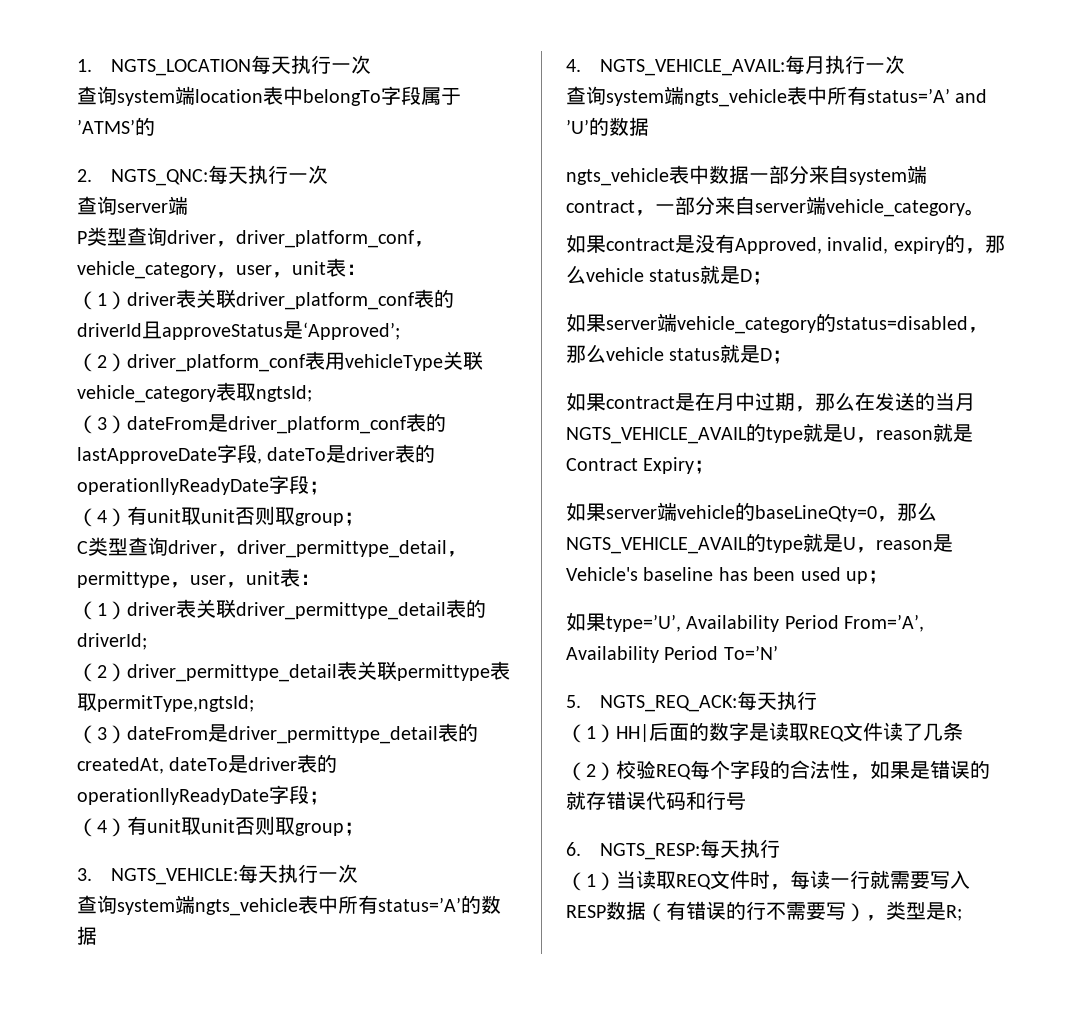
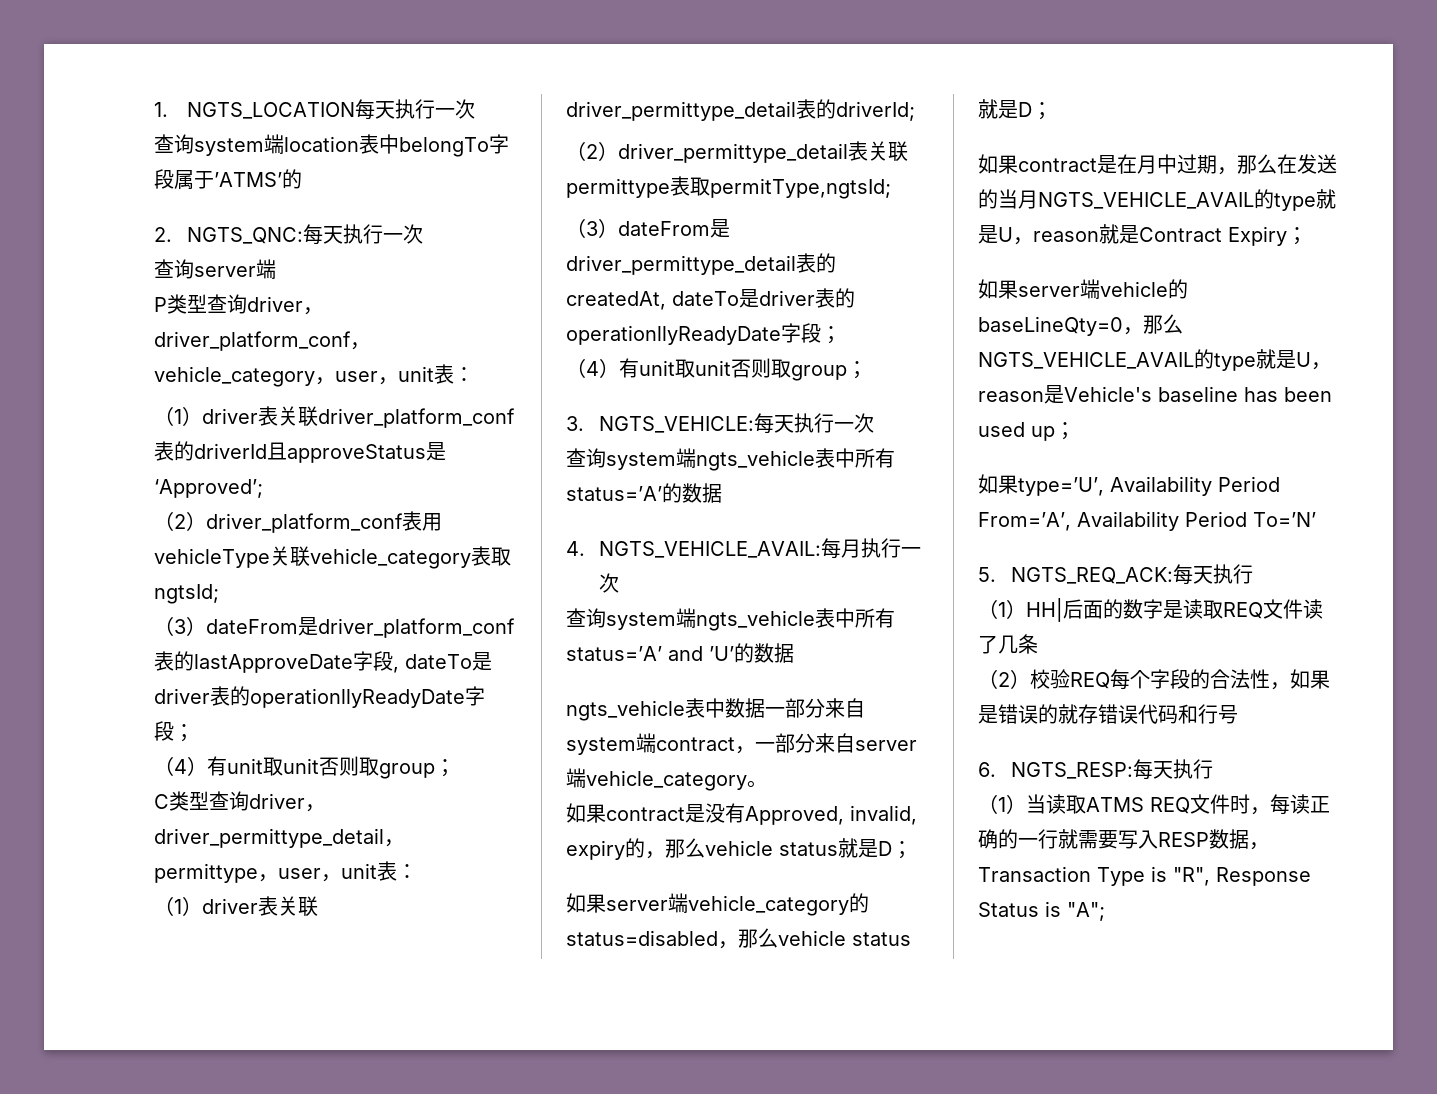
- （1）当读取REQ文件时，每读一行就需要写入RESP数据（有错误的行不需要写），类型是R;
+ （1）当读取ATMS REQ文件时，每读正确的一行就需要写入RESP数据，Transaction Type is "R", Response Status is "A";

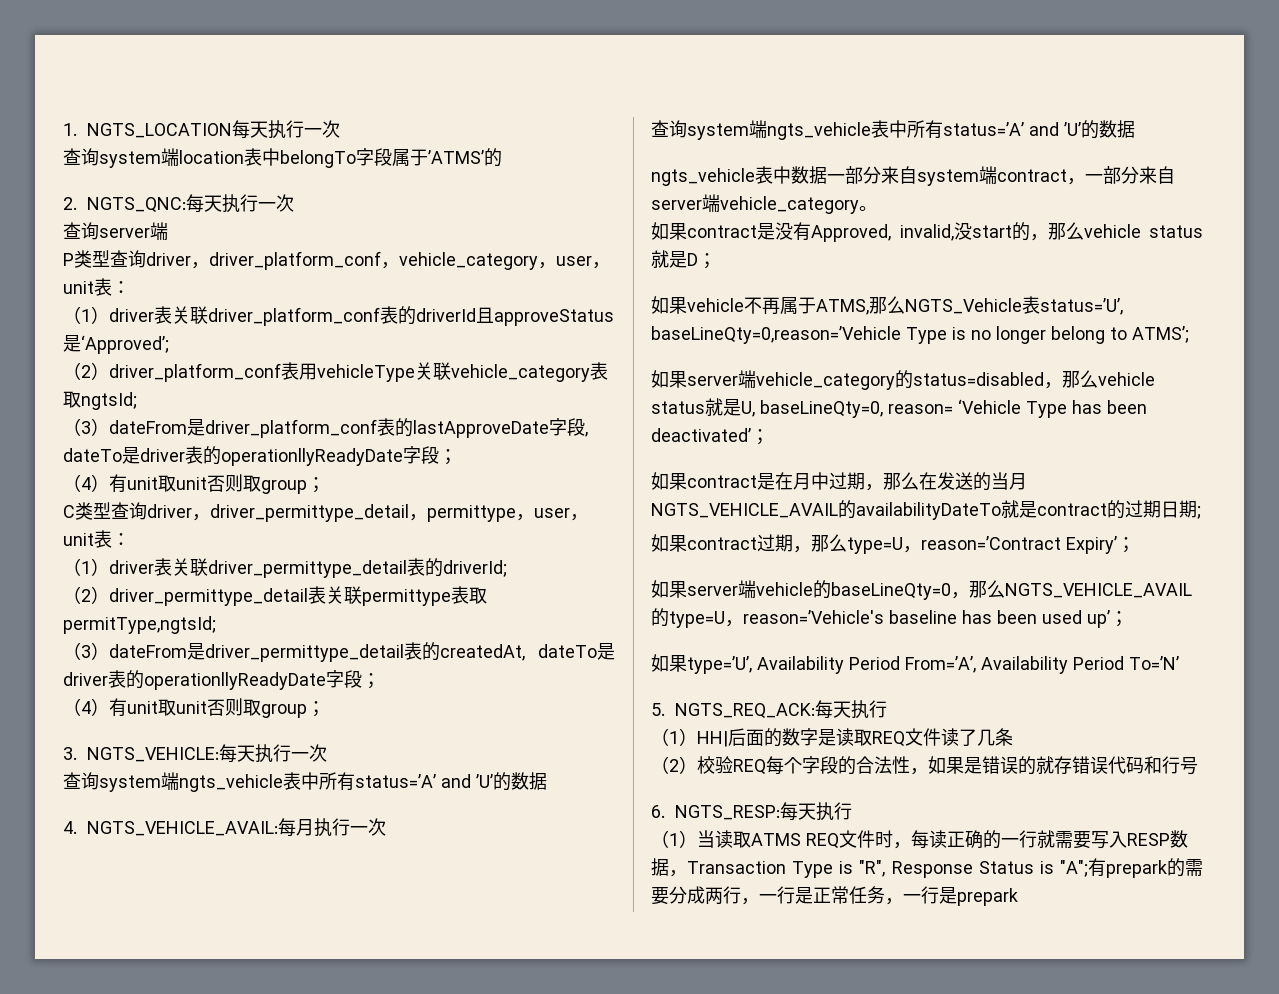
  3. NGTS_VEHICLE:每天执行一次
- 查询system端ngts_vehicle表中所有status=’A’的数据
+ 查询system端ngts_vehicle表中所有status=’A’ and ’U’的数据
- 如果contract是没有Approved, invalid, expiry的，那么vehicle status就是D；
+ 如果contract是没有Approved, invalid,没start的，那么vehicle status就是D；
+ 如果vehicle不再属于ATMS,那么NGTS_Vehicle表status=’U’, baseLineQty=0,reason=’Vehicle Type is no longer belong to ATMS’;
- 如果server端vehicle_category的status=disabled，那么vehicle status就是D；
+ 如果server端vehicle_category的status=disabled，那么vehicle status就是U, baseLineQty=0, reason= ‘Vehicle Type has been deactivated’；
- 如果contract是在月中过期，那么在发送的当月NGTS_VEHICLE_AVAIL的type就是U，reason就是Contract Expiry；
+ 如果contract是在月中过期，那么在发送的当月NGTS_VEHICLE_AVAIL的availabilityDateTo就是contract的过期日期;
+ 如果contract过期，那么type=U，reason=’Contract Expiry’；
- 如果server端vehicle的baseLineQty=0，那么NGTS_VEHICLE_AVAIL的type就是U，reason是Vehicle's baseline has been used up；
+ 如果server端vehicle的baseLineQty=0，那么NGTS_VEHICLE_AVAIL的type=U，reason=’Vehicle's baseline has been used up’；
- （1）当读取ATMS REQ文件时，每读正确的一行就需要写入RESP数据，Transaction Type is "R", Response Status is "A";
+ （1）当读取ATMS REQ文件时，每读正确的一行就需要写入RESP数据，Transaction Type is "R", Response Status is "A";有prepark的需要分成两行，一行是正常任务，一行是prepark

